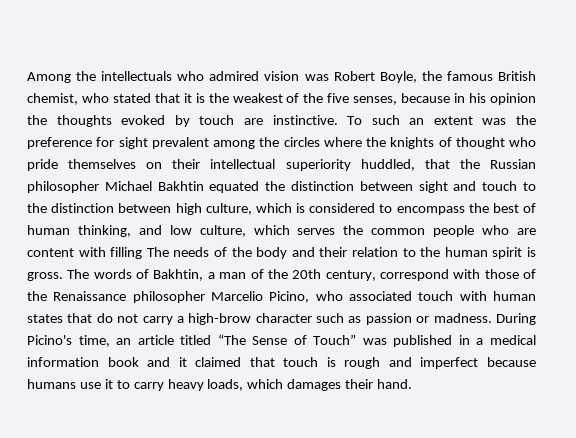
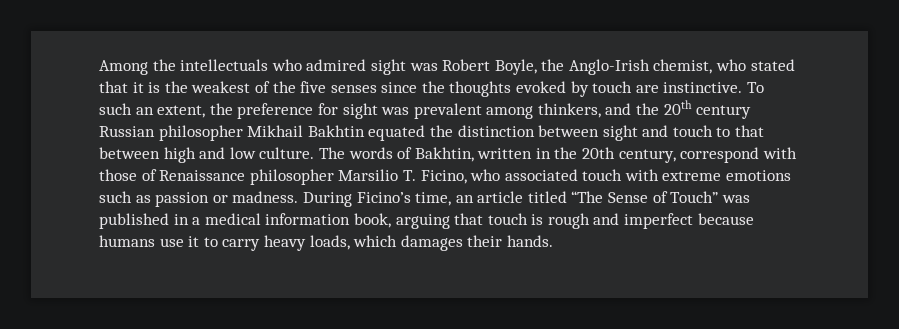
- Among the intellectuals who admired vision was Robert Boyle, the famous British chemist, who stated that it is the weakest of the five senses, because in his opinion the thoughts evoked by touch are instinctive.
+ Among the intellectuals who admired sight was Robert Boyle, the Anglo-Irish chemist, who stated that it is the weakest of the five senses since the thoughts evoked by touch are instinctive.
- To such an extent was the preference for sight prevalent among the circles where the knights of thought who pride themselves on their intellectual superiority huddled, that the Russian philosopher Michael Bakhtin equated the distinction between sight and touch to the distinction between high culture, which is considered to encompass the best of human thinking, and low culture, which serves the common people who are content with filling The needs of the body and their relation to the human spirit is gross.
+ To such an extent, the preference for sight was prevalent among thinkers, and the 20th century Russian philosopher Mikhail Bakhtin equated the distinction between sight and touch to that between high and low culture.
- The words of Bakhtin, a man of the 20th century, correspond with those of the Renaissance philosopher Marcelio Picino, who associated touch with human states that do not carry a high-brow character such as passion or madness.
+ The words of Bakhtin, written in the 20th century, correspond with those of Renaissance philosopher Marsilio T. Ficino, who associated touch with extreme emotions such as passion or madness.
- During Picino's time, an article titled “The Sense of Touch” was published in a medical information book and it claimed that touch is rough and imperfect because humans use it to carry heavy loads, which damages their hand.
+ During Ficino’s time, an article titled “The Sense of Touch” was published in a medical information book, arguing that touch is rough and imperfect because humans use it to carry heavy loads, which damages their hands.

